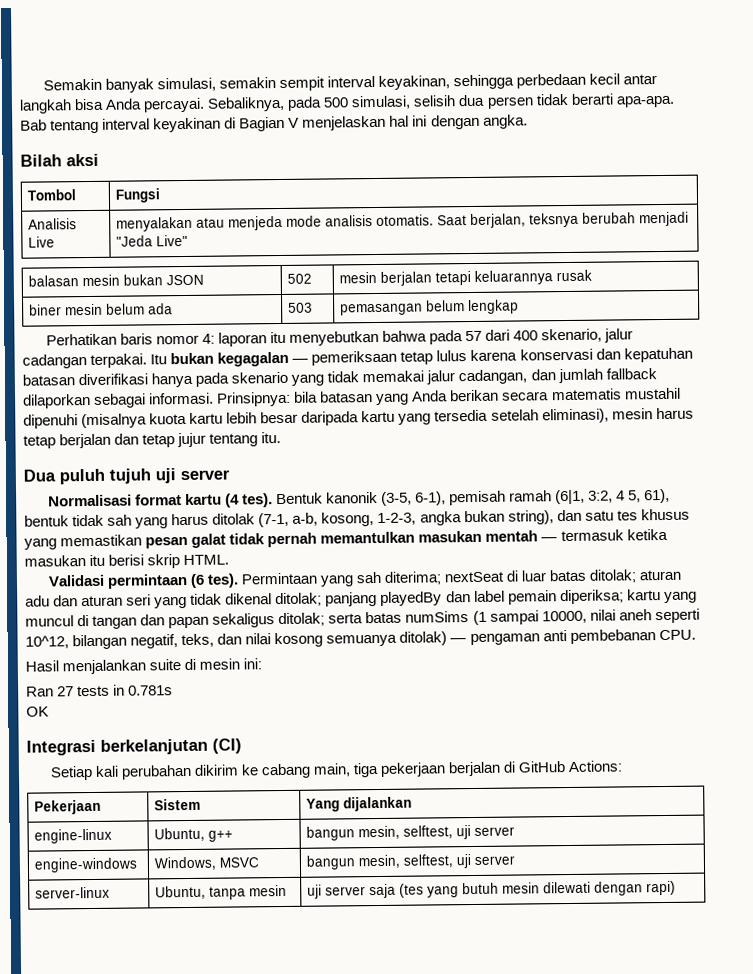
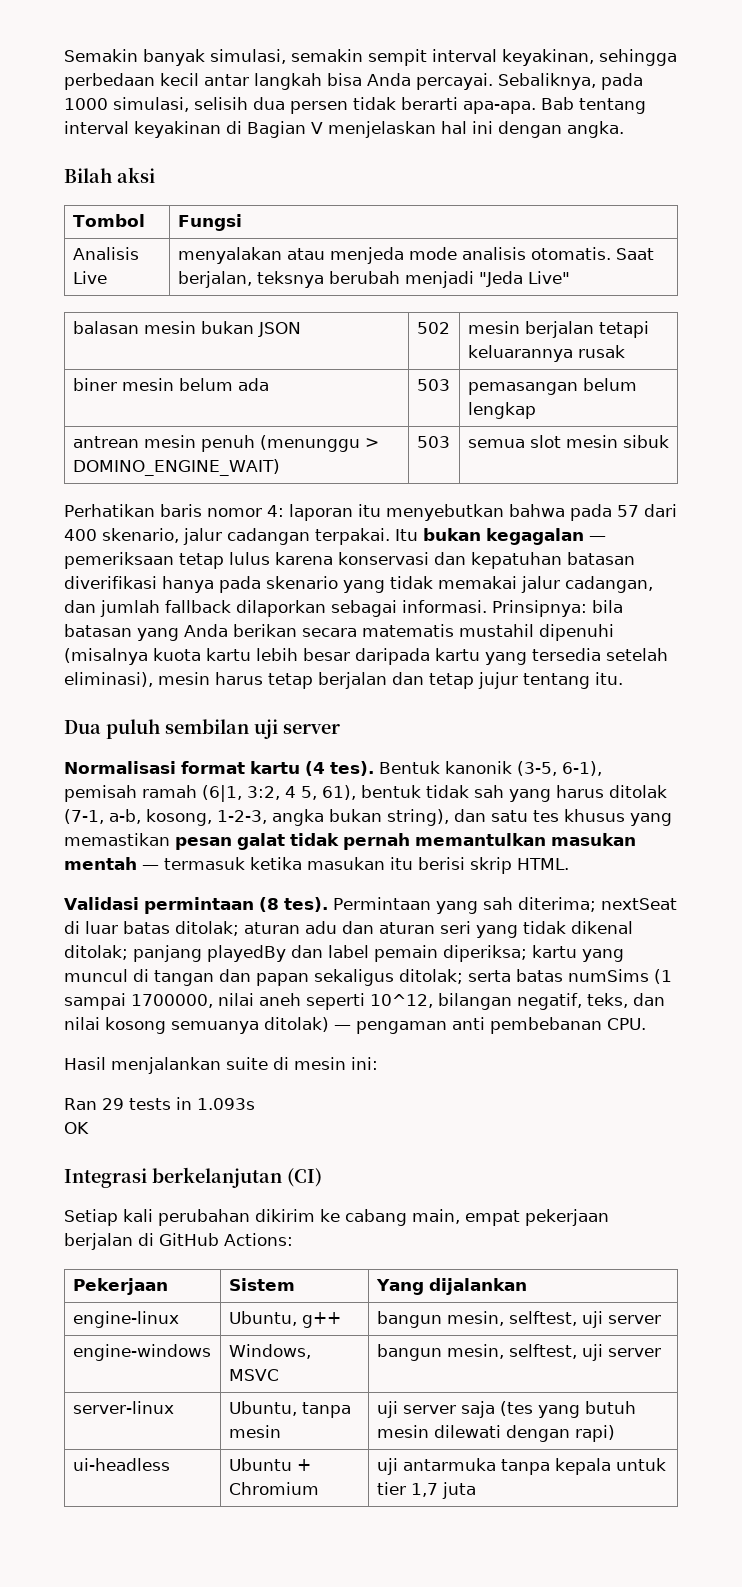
- Sebaliknya, pada 500 simulasi, selisih dua persen tidak berarti apa-apa.
+ Sebaliknya, pada 1000 simulasi, selisih dua persen tidak berarti apa-apa.
+ antrean mesin penuh (menunggu > DOMINO_ENGINE_WAIT) | 503 | semua slot mesin sibuk
- Dua puluh tujuh uji server
+ Dua puluh sembilan uji server
- Validasi permintaan (6 tes).
+ Validasi permintaan (8 tes).
- Permintaan yang sah diterima; nextSeat di luar batas ditolak; aturan adu dan aturan seri yang tidak dikenal ditolak; panjang playedBy dan label pemain diperiksa; kartu yang muncul di tangan dan papan sekaligus ditolak; serta batas numSims (1 sampai 10000, nilai aneh seperti 10^12, bilangan negatif, teks, dan nilai kosong semuanya ditolak) — pengaman anti pembebanan CPU.
+ Permintaan yang sah diterima; nextSeat di luar batas ditolak; aturan adu dan aturan seri yang tidak dikenal ditolak; panjang playedBy dan label pemain diperiksa; kartu yang muncul di tangan dan papan sekaligus ditolak; serta batas numSims (1 sampai 1700000, nilai aneh seperti 10^12, bilangan negatif, teks, dan nilai kosong semuanya ditolak) — pengaman anti pembebanan CPU.
- Ran 27 tests in 0.781s
+ Ran 29 tests in 1.093s
- Setiap kali perubahan dikirim ke cabang main, tiga pekerjaan berjalan di GitHub Actions:
+ Setiap kali perubahan dikirim ke cabang main, empat pekerjaan berjalan di GitHub Actions:
+ ui-headless | Ubuntu + Chromium | uji antarmuka tanpa kepala untuk tier 1,7 juta

